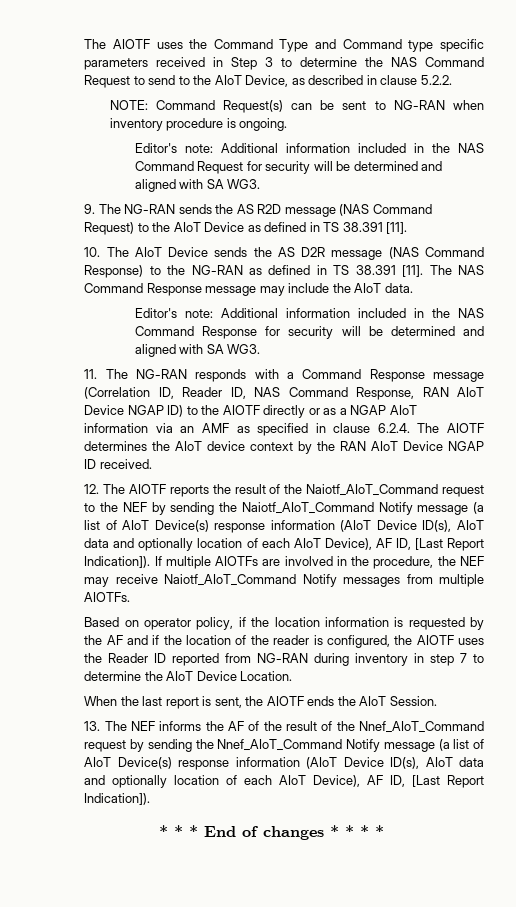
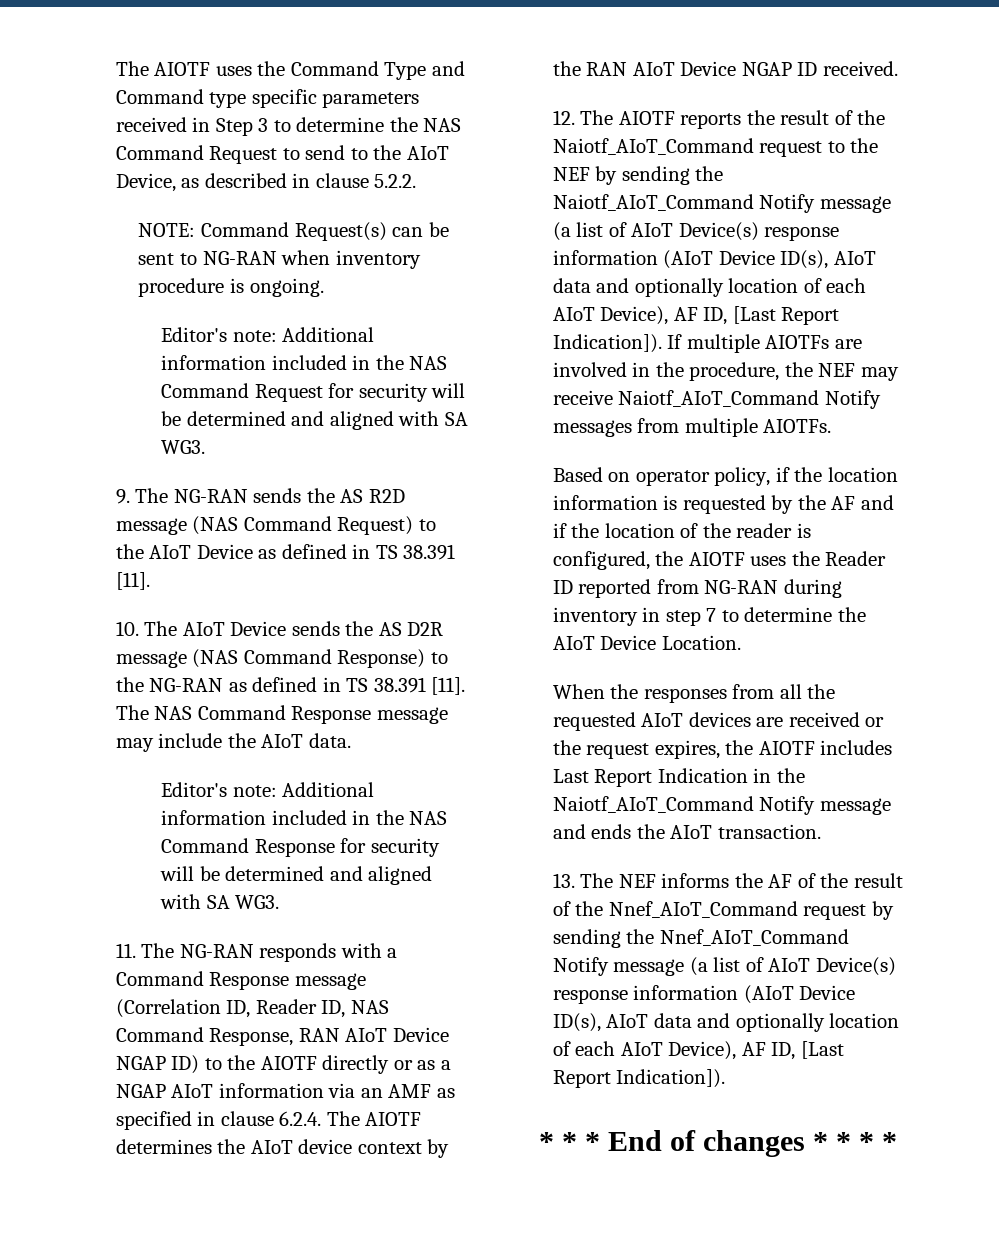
- When the last report is sent, the AIOTF ends the AIoT Session.
+ When the responses from all the requested AIoT devices are received or the request expires, the AIOTF includes Last Report Indication in the Naiotf_AIoT_Command Notify message and ends the AIoT transaction.

